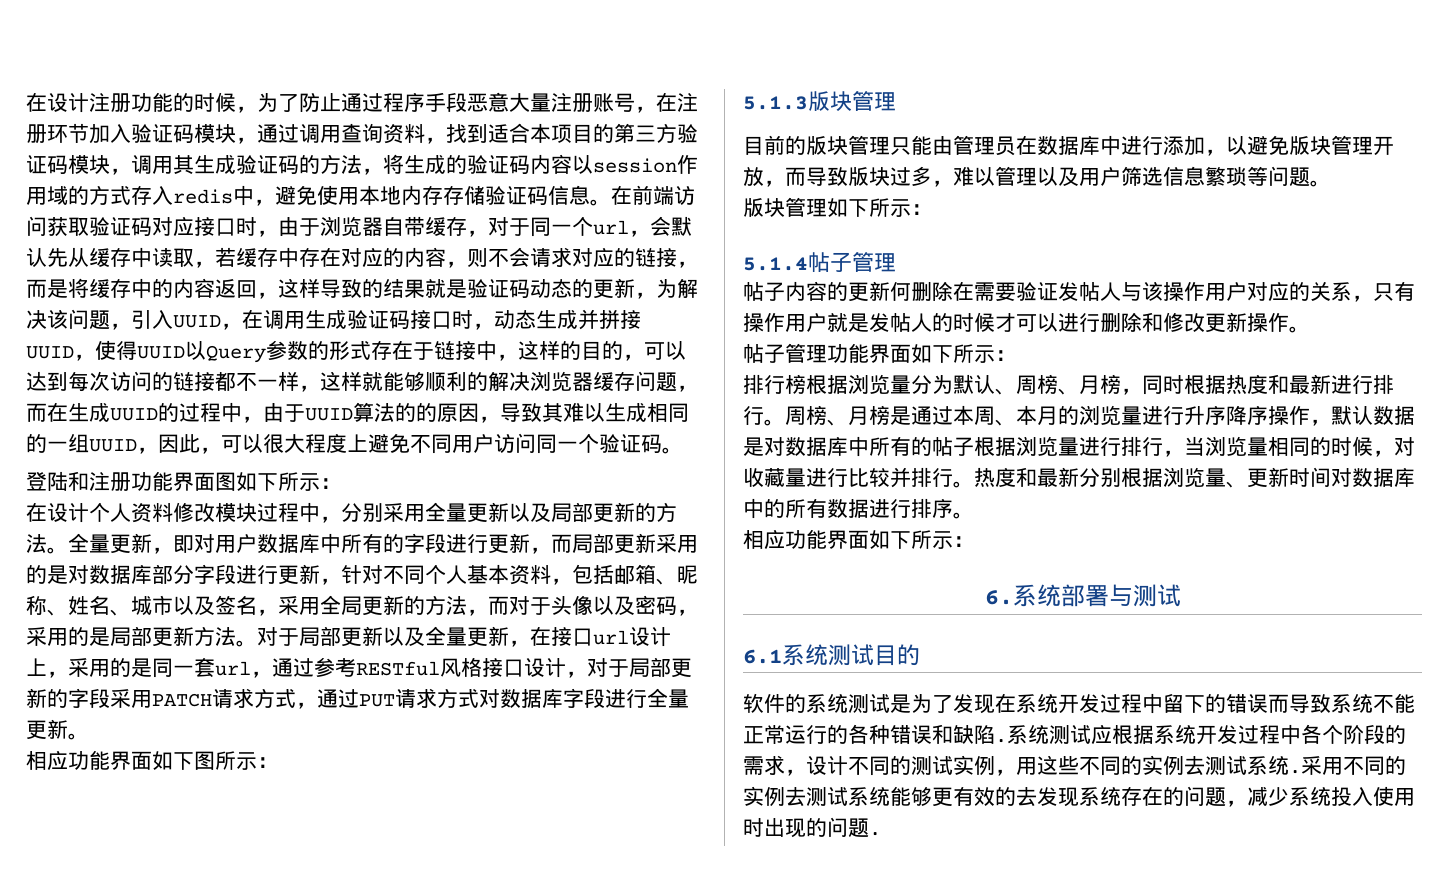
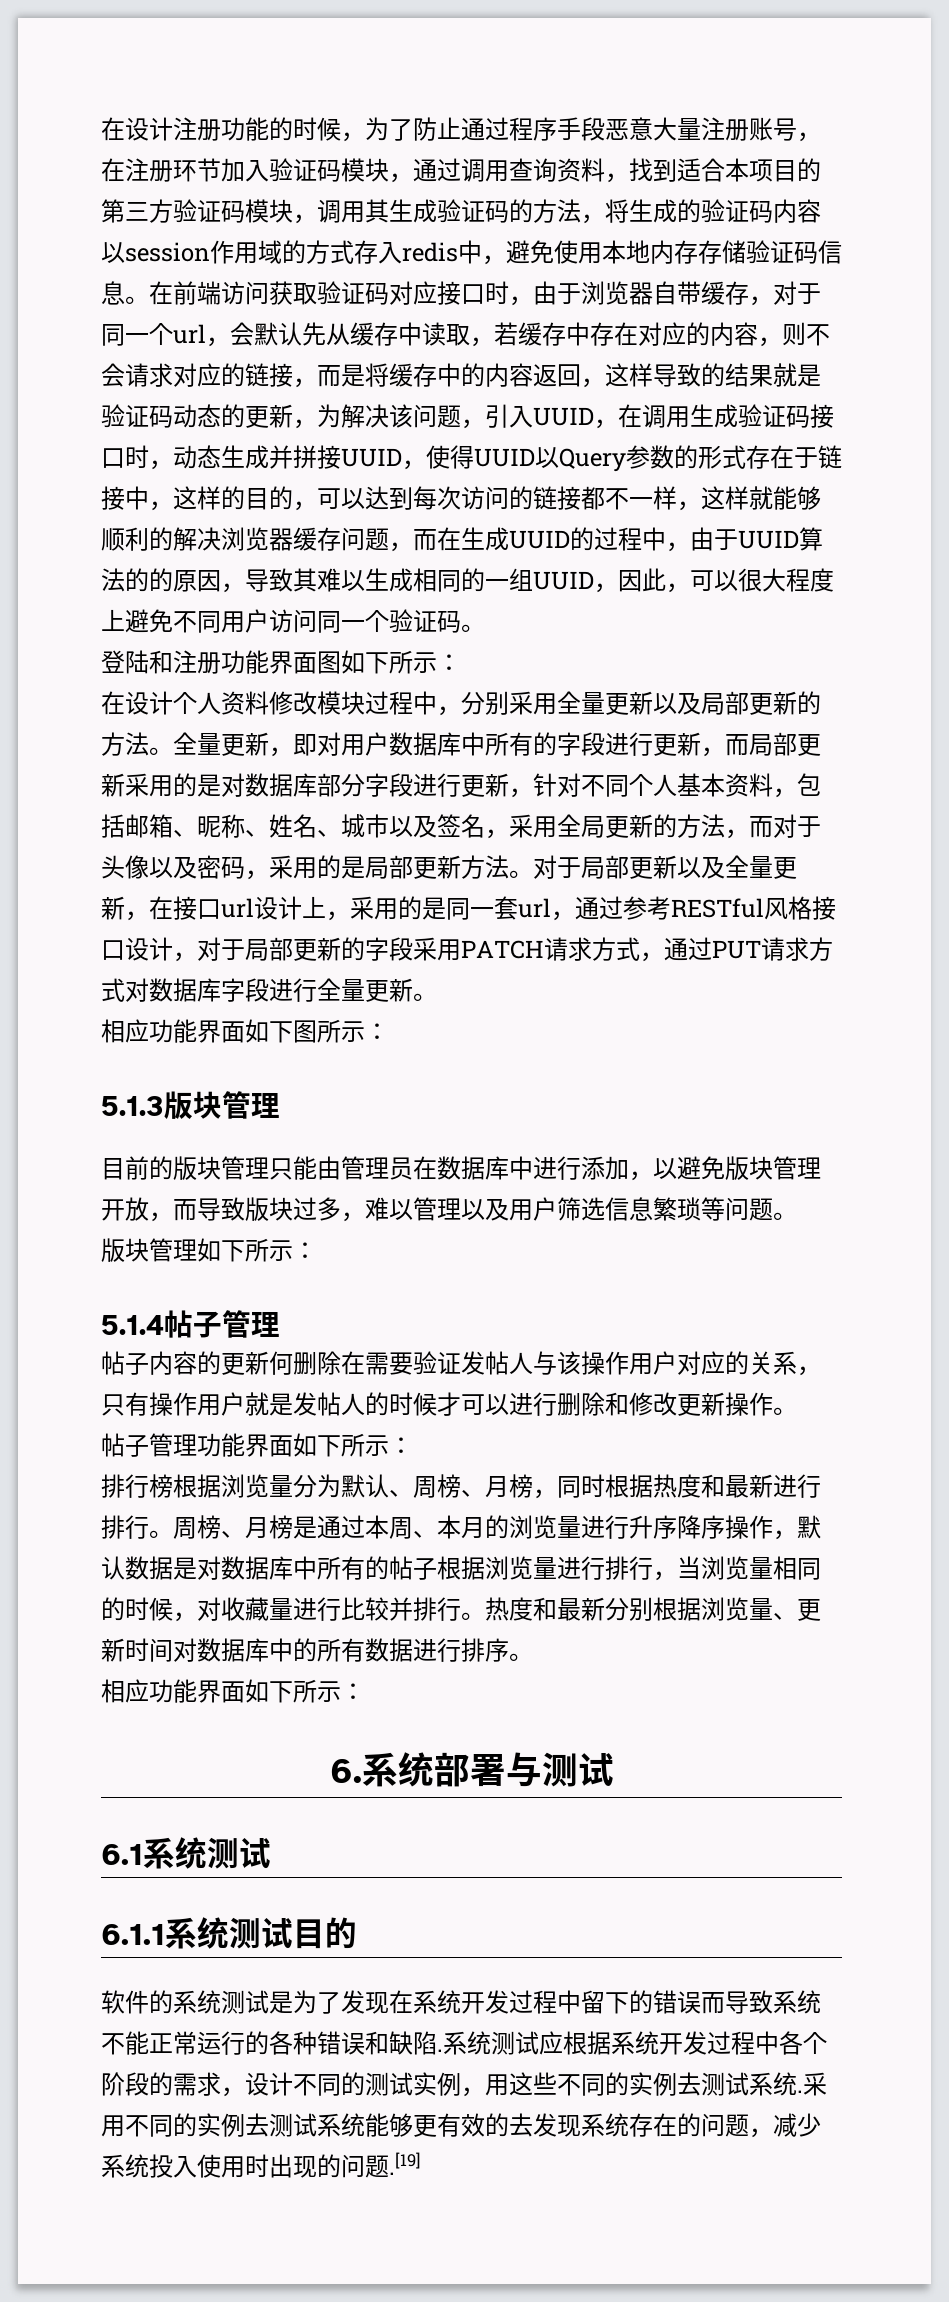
- 6.1系统测试目的
+ 6.1系统测试
+ 6.1.1系统测试目的
- 采用不同的实例去测试系统能够更有效的去发现系统存在的问题，减少系统投入使用时出现的问题.
+ 采用不同的实例去测试系统能够更有效的去发现系统存在的问题，减少系统投入使用时出现的问题.[19]

